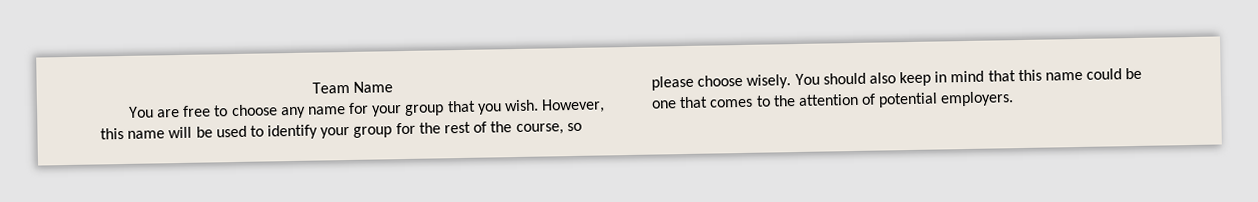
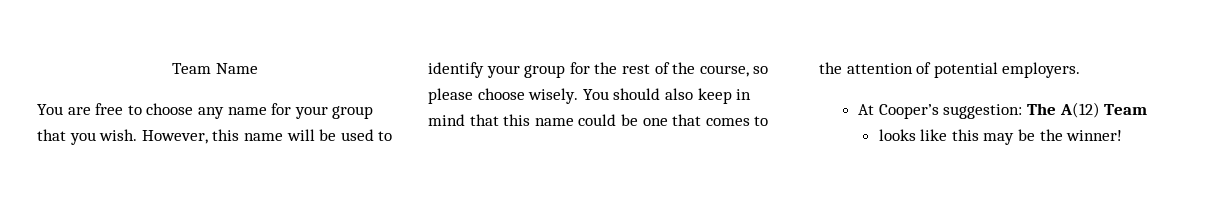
+ At Cooper’s suggestion: The A(12) Team
+ looks like this may be the winner!

